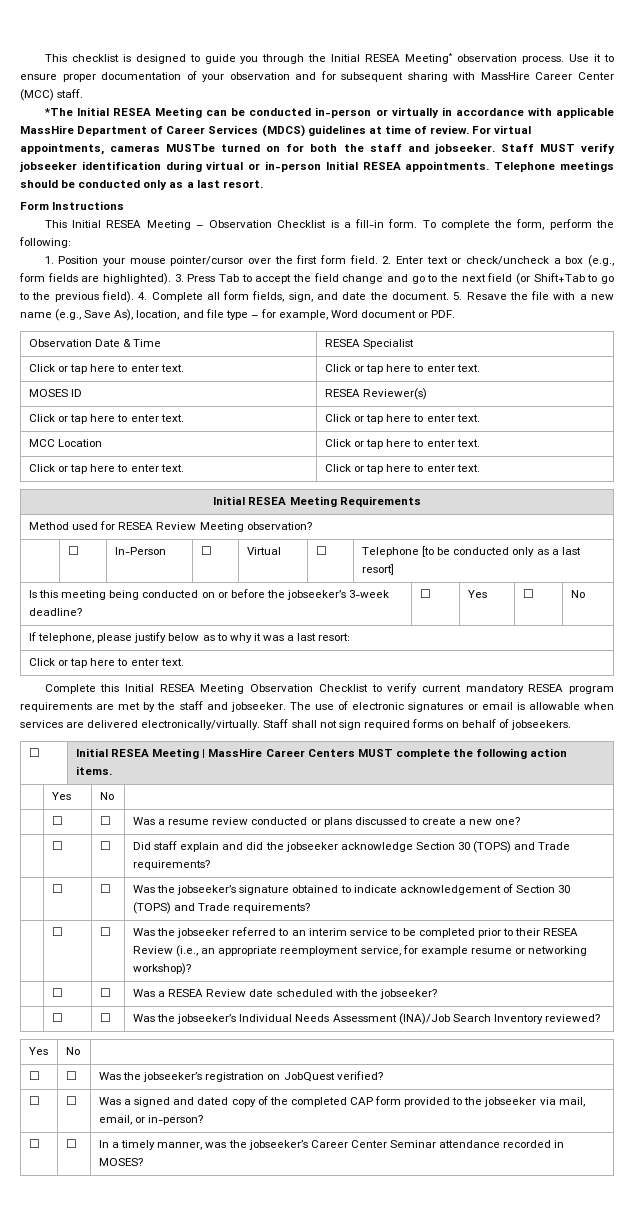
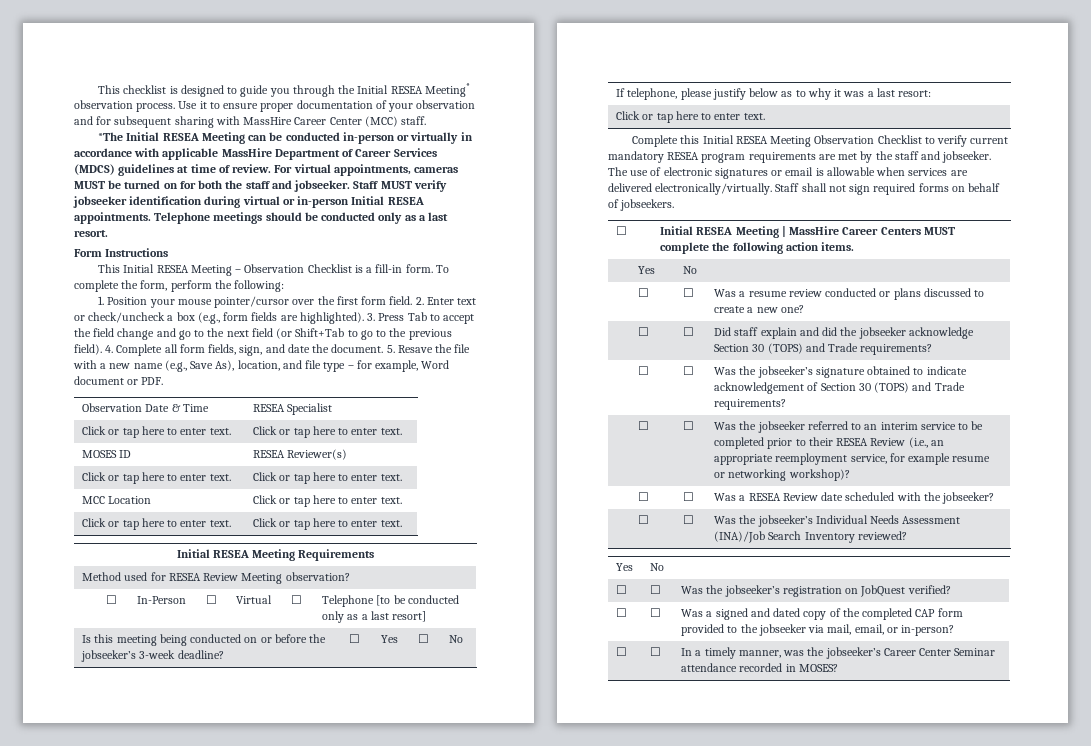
- For virtual appointments, cameras MUSTbe turned on for both the staff and jobseeker.
+ For virtual appointments, cameras MUST be turned on for both the staff and jobseeker.

